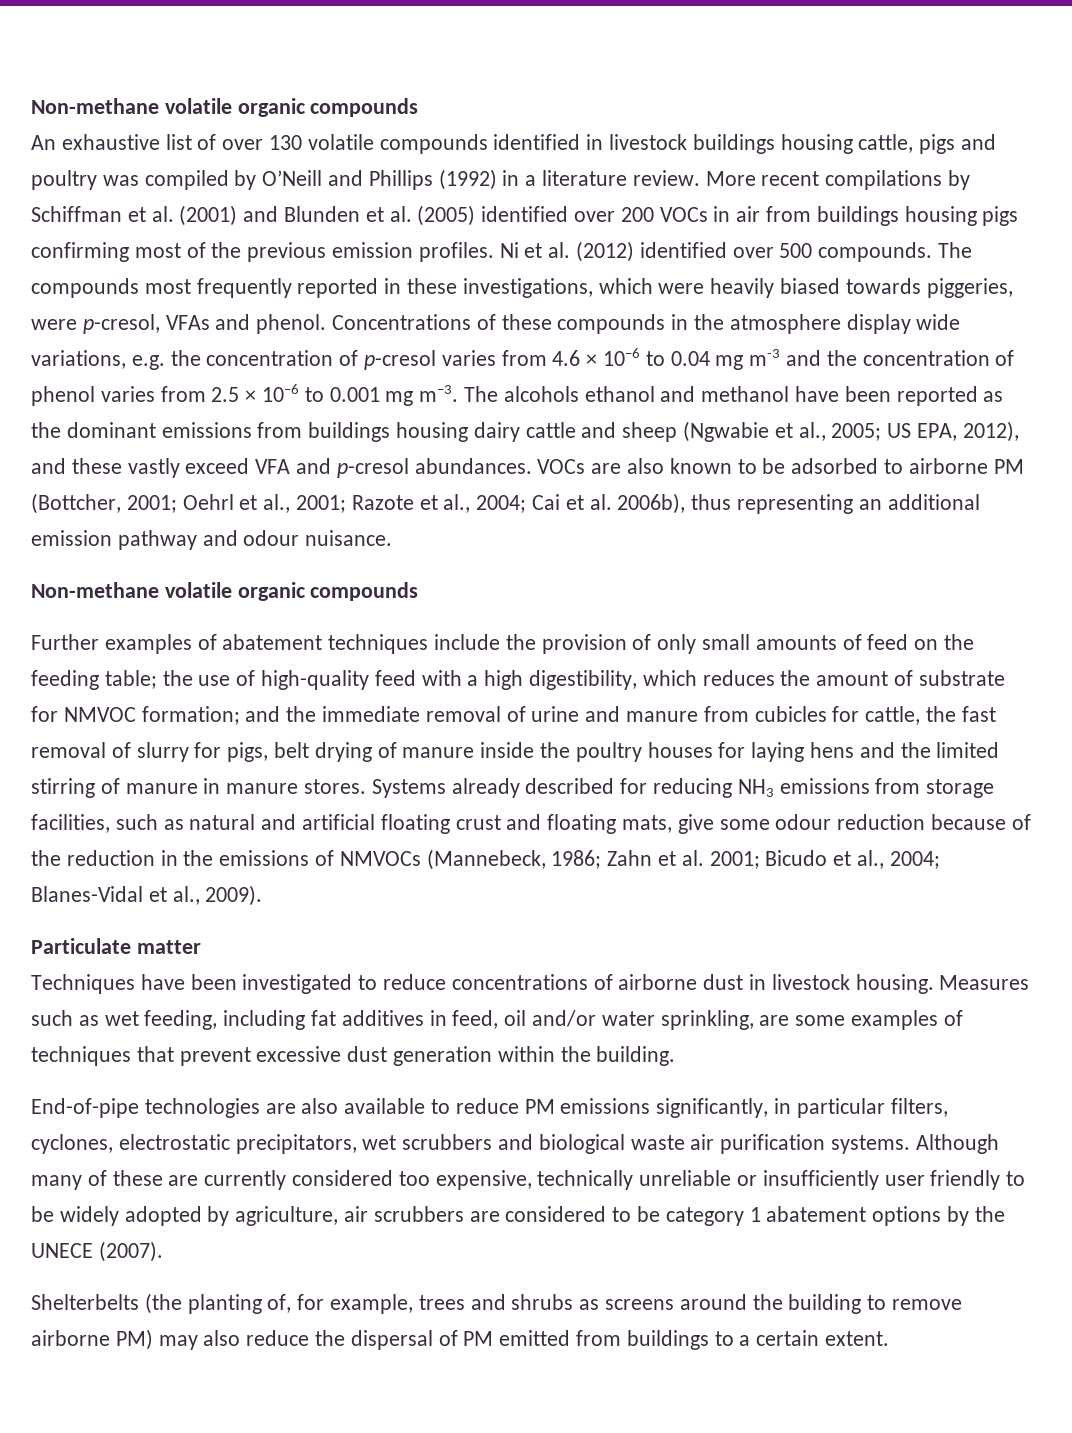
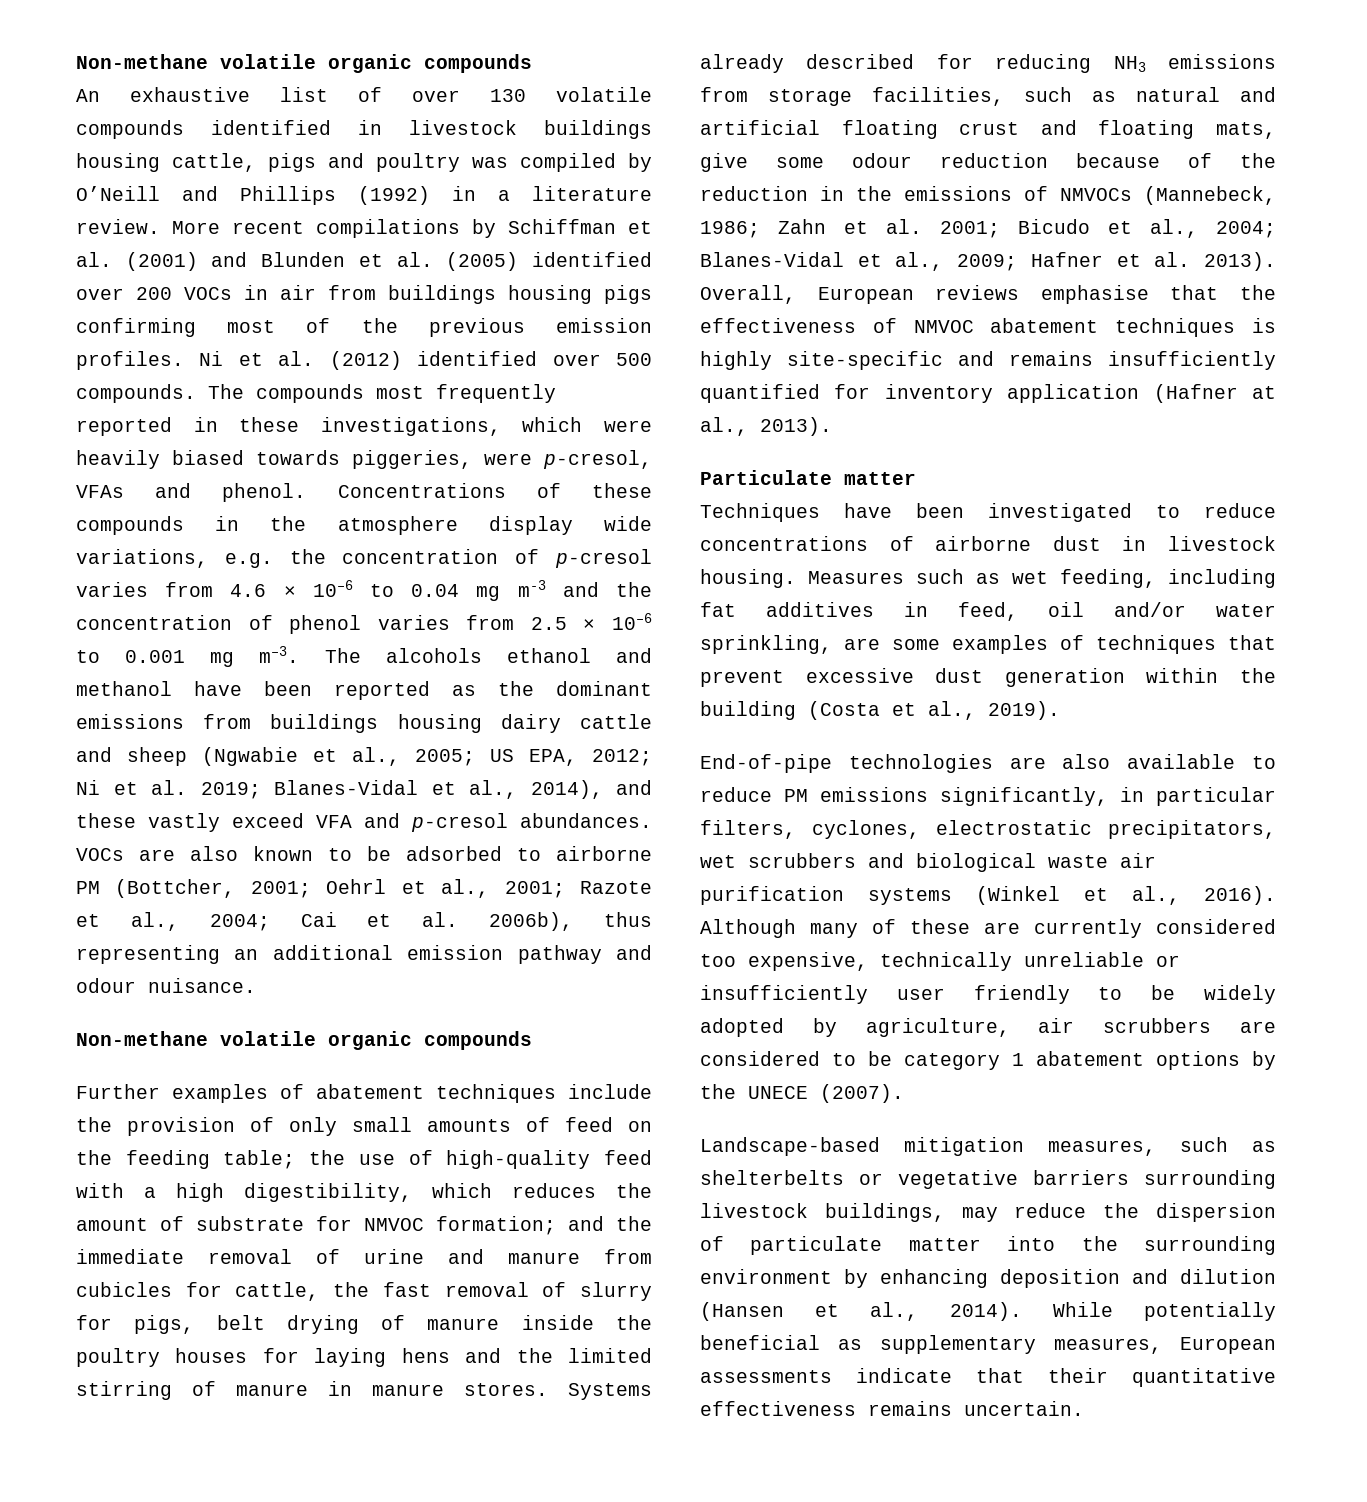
- The alcohols ethanol and methanol have been reported as the dominant emissions from buildings housing dairy cattle and sheep (Ngwabie et al., 2005; US EPA, 2012), and these vastly exceed VFA and p-cresol abundances.
+ The alcohols ethanol and methanol have been reported as the dominant emissions from buildings housing dairy cattle and sheep (Ngwabie et al., 2005; US EPA, 2012; Ni et al. 2019; Blanes-Vidal et al., 2014), and these vastly exceed VFA and p-cresol abundances.
- Systems already described for reducing NH3 emissions from storage facilities, such as natural and artificial floating crust and floating mats, give some odour reduction because of the reduction in the emissions of NMVOCs (Mannebeck, 1986; Zahn et al. 2001; Bicudo et al., 2004; Blanes-Vidal et al., 2009).
+ Systems already described for reducing NH3 emissions from storage facilities, such as natural and artificial floating crust and floating mats, give some odour reduction because of the reduction in the emissions of NMVOCs (Mannebeck, 1986; Zahn et al. 2001; Bicudo et al., 2004; Blanes-Vidal et al., 2009; Hafner et al. 2013). Overall, European reviews emphasise that the effectiveness of NMVOC abatement techniques is highly site-specific and remains insufficiently quantified for inventory application (Hafner at al., 2013).
- Measures such as wet feeding, including fat additives in feed, oil and/or water sprinkling, are some examples of techniques that prevent excessive dust generation within the building.
+ Measures such as wet feeding, including fat additives in feed, oil and/or water sprinkling, are some examples of techniques that prevent excessive dust generation within the building (Costa et al., 2019).
- End-of-pipe technologies are also available to reduce PM emissions significantly, in particular filters, cyclones, electrostatic precipitators, wet scrubbers and biological waste air purification systems.
+ End-of-pipe technologies are also available to reduce PM emissions significantly, in particular filters, cyclones, electrostatic precipitators, wet scrubbers and biological waste air purification systems (Winkel et al., 2016).
- Shelterbelts (the planting of, for example, trees and shrubs as screens around the building to remove airborne PM) may also reduce the dispersal of PM emitted from buildings to a certain extent.
+ Landscape-based mitigation measures, such as shelterbelts or vegetative barriers surrounding livestock buildings, may reduce the dispersion of particulate matter into the surrounding environment by enhancing deposition and dilution (Hansen et al., 2014). While potentially beneficial as supplementary measures, European assessments indicate that their quantitative effectiveness remains uncertain.

